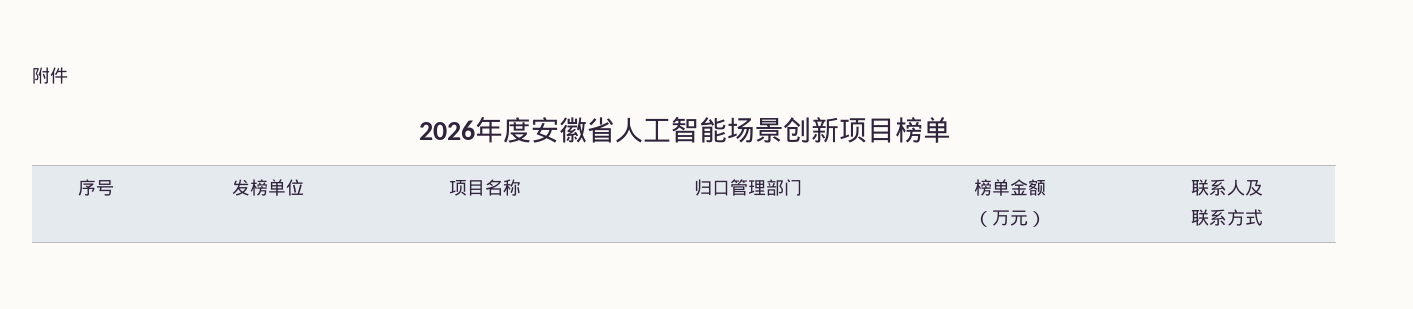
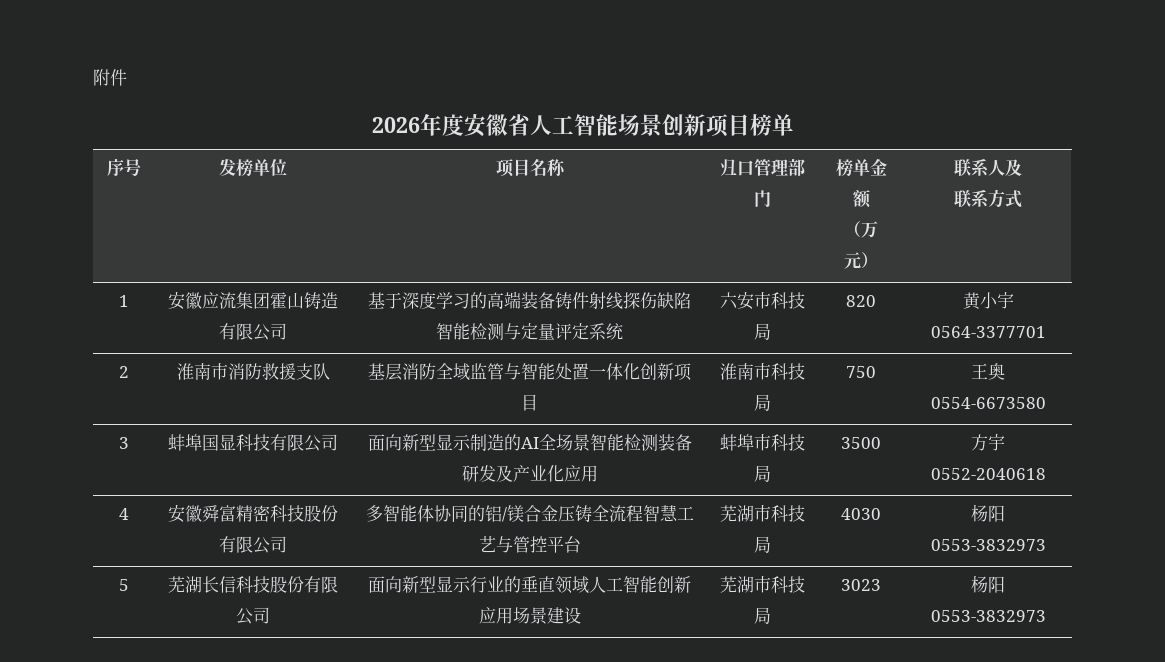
+ 1 | 安徽应流集团霍山铸造有限公司 | 基于深度学习的高端装备铸件射线探伤缺陷智能检测与定量评定系统 | 六安市科技局 | 820 | 黄小宇0564-3377701
+ 2 | 淮南市消防救援支队 | 基层消防全域监管与智能处置一体化创新项目 | 淮南市科技局 | 750 | 王奥0554-6673580
+ 3 | 蚌埠国显科技有限公司 | 面向新型显示制造的AI全场景智能检测装备研发及产业化应用 | 蚌埠市科技局 | 3500 | 方宇0552-2040618
+ 4 | 安徽舜富精密科技股份有限公司 | 多智能体协同的铝/镁合金压铸全流程智慧工艺与管控平台 | 芜湖市科技局 | 4030 | 杨阳0553-3832973
+ 5 | 芜湖长信科技股份有限公司 | 面向新型显示行业的垂直领域人工智能创新应用场景建设 | 芜湖市科技局 | 3023 | 杨阳0553-3832973

